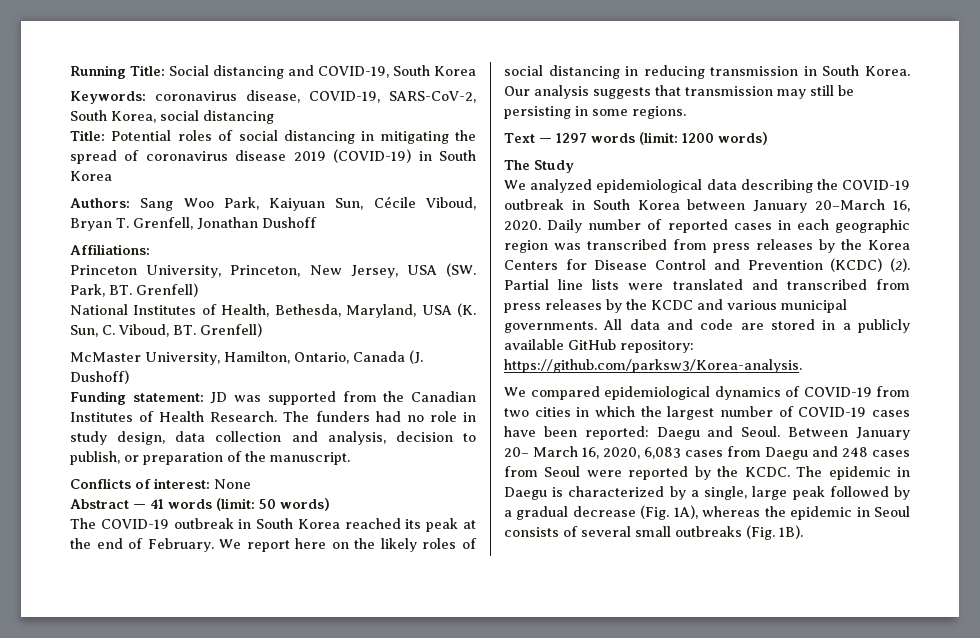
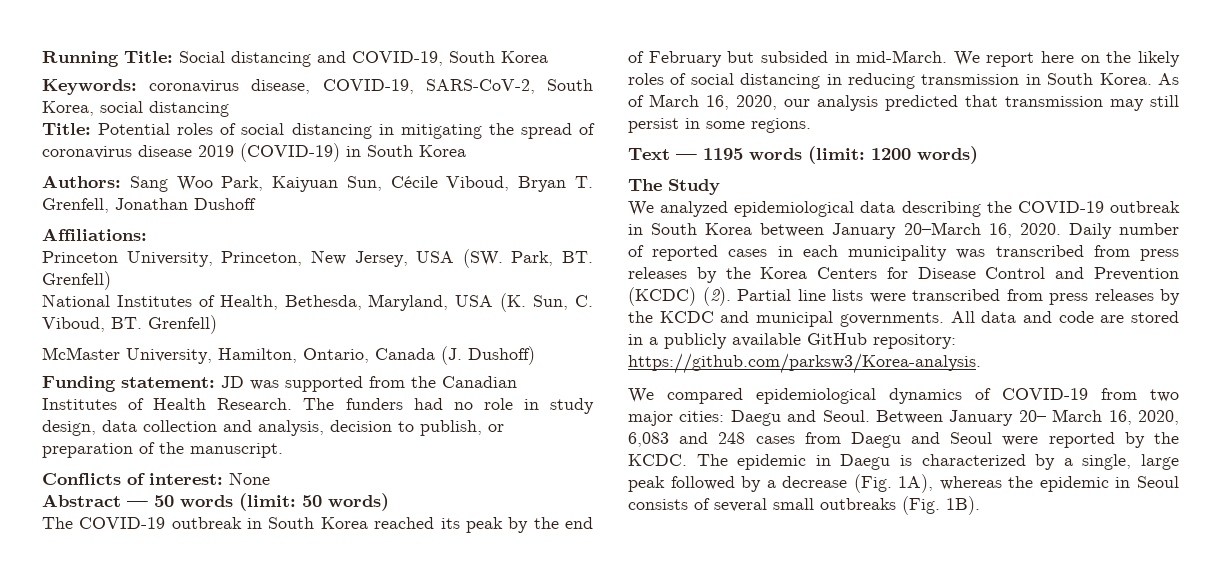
- Abstract — 41 words (limit: 50 words)
+ Abstract — 50 words (limit: 50 words)
- The COVID-19 outbreak in South Korea reached its peak at the end of February.
+ The COVID-19 outbreak in South Korea reached its peak by the end of February but subsided in mid-March.
- Our analysis suggests that transmission may still be persisting in some regions.
+ As of March 16, 2020, our analysis predicted that transmission may still persist in some regions.
- Text — 1297 words (limit: 1200 words)
+ Text — 1195 words (limit: 1200 words)
- Daily number of reported cases in each geographic region was transcribed from press releases by the Korea Centers for Disease Control and Prevention (KCDC) (2).
+ Daily number of reported cases in each municipality was transcribed from press releases by the Korea Centers for Disease Control and Prevention (KCDC) (2).
- Partial line lists were translated and transcribed from press releases by the KCDC and various municipal governments.
+ Partial line lists were transcribed from press releases by the KCDC and municipal governments.
- We compared epidemiological dynamics of COVID-19 from two cities in which the largest number of COVID-19 cases have been reported: Daegu and Seoul.
+ We compared epidemiological dynamics of COVID-19 from two major cities: Daegu and Seoul.
- Between January 20– March 16, 2020, 6,083 cases from Daegu and 248 cases from Seoul were reported by the KCDC.
+ Between January 20– March 16, 2020, 6,083 and 248 cases from Daegu and Seoul were reported by the KCDC.
- The epidemic in Daegu is characterized by a single, large peak followed by a gradual decrease (Fig. 1A), whereas the epidemic in Seoul consists of several small outbreaks (Fig. 1B).
+ The epidemic in Daegu is characterized by a single, large peak followed by a decrease (Fig. 1A), whereas the epidemic in Seoul consists of several small outbreaks (Fig. 1B).

